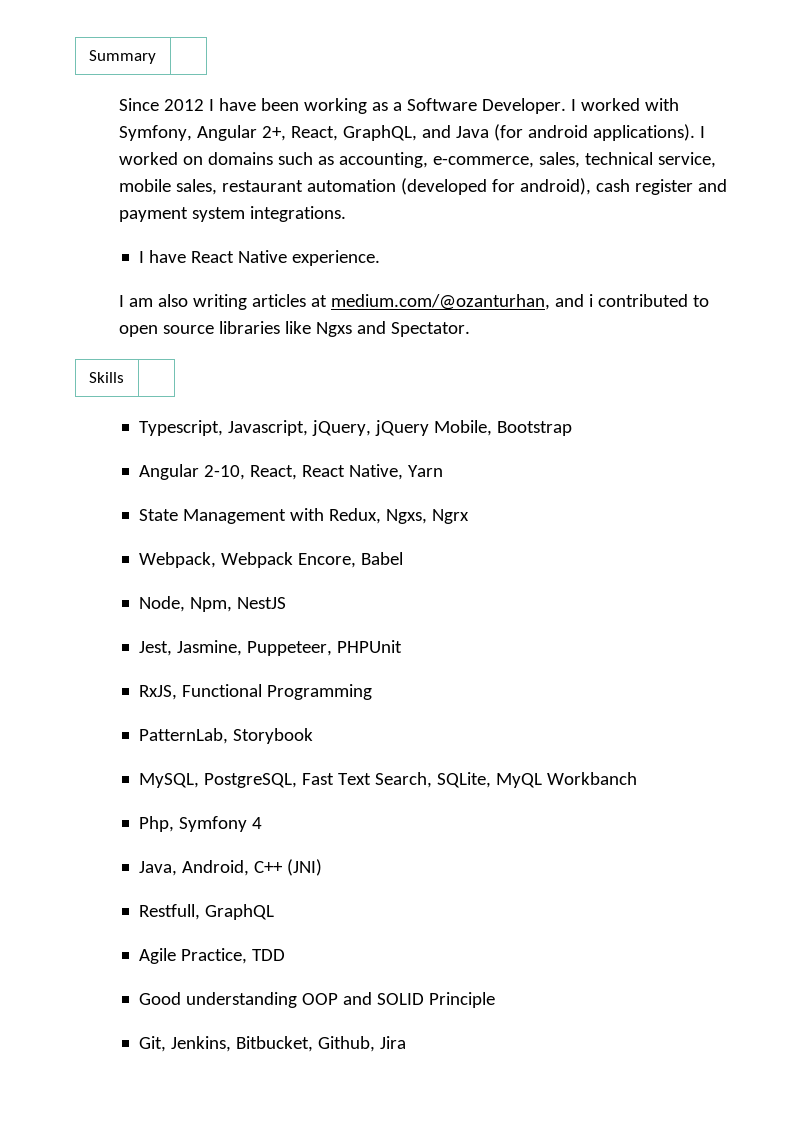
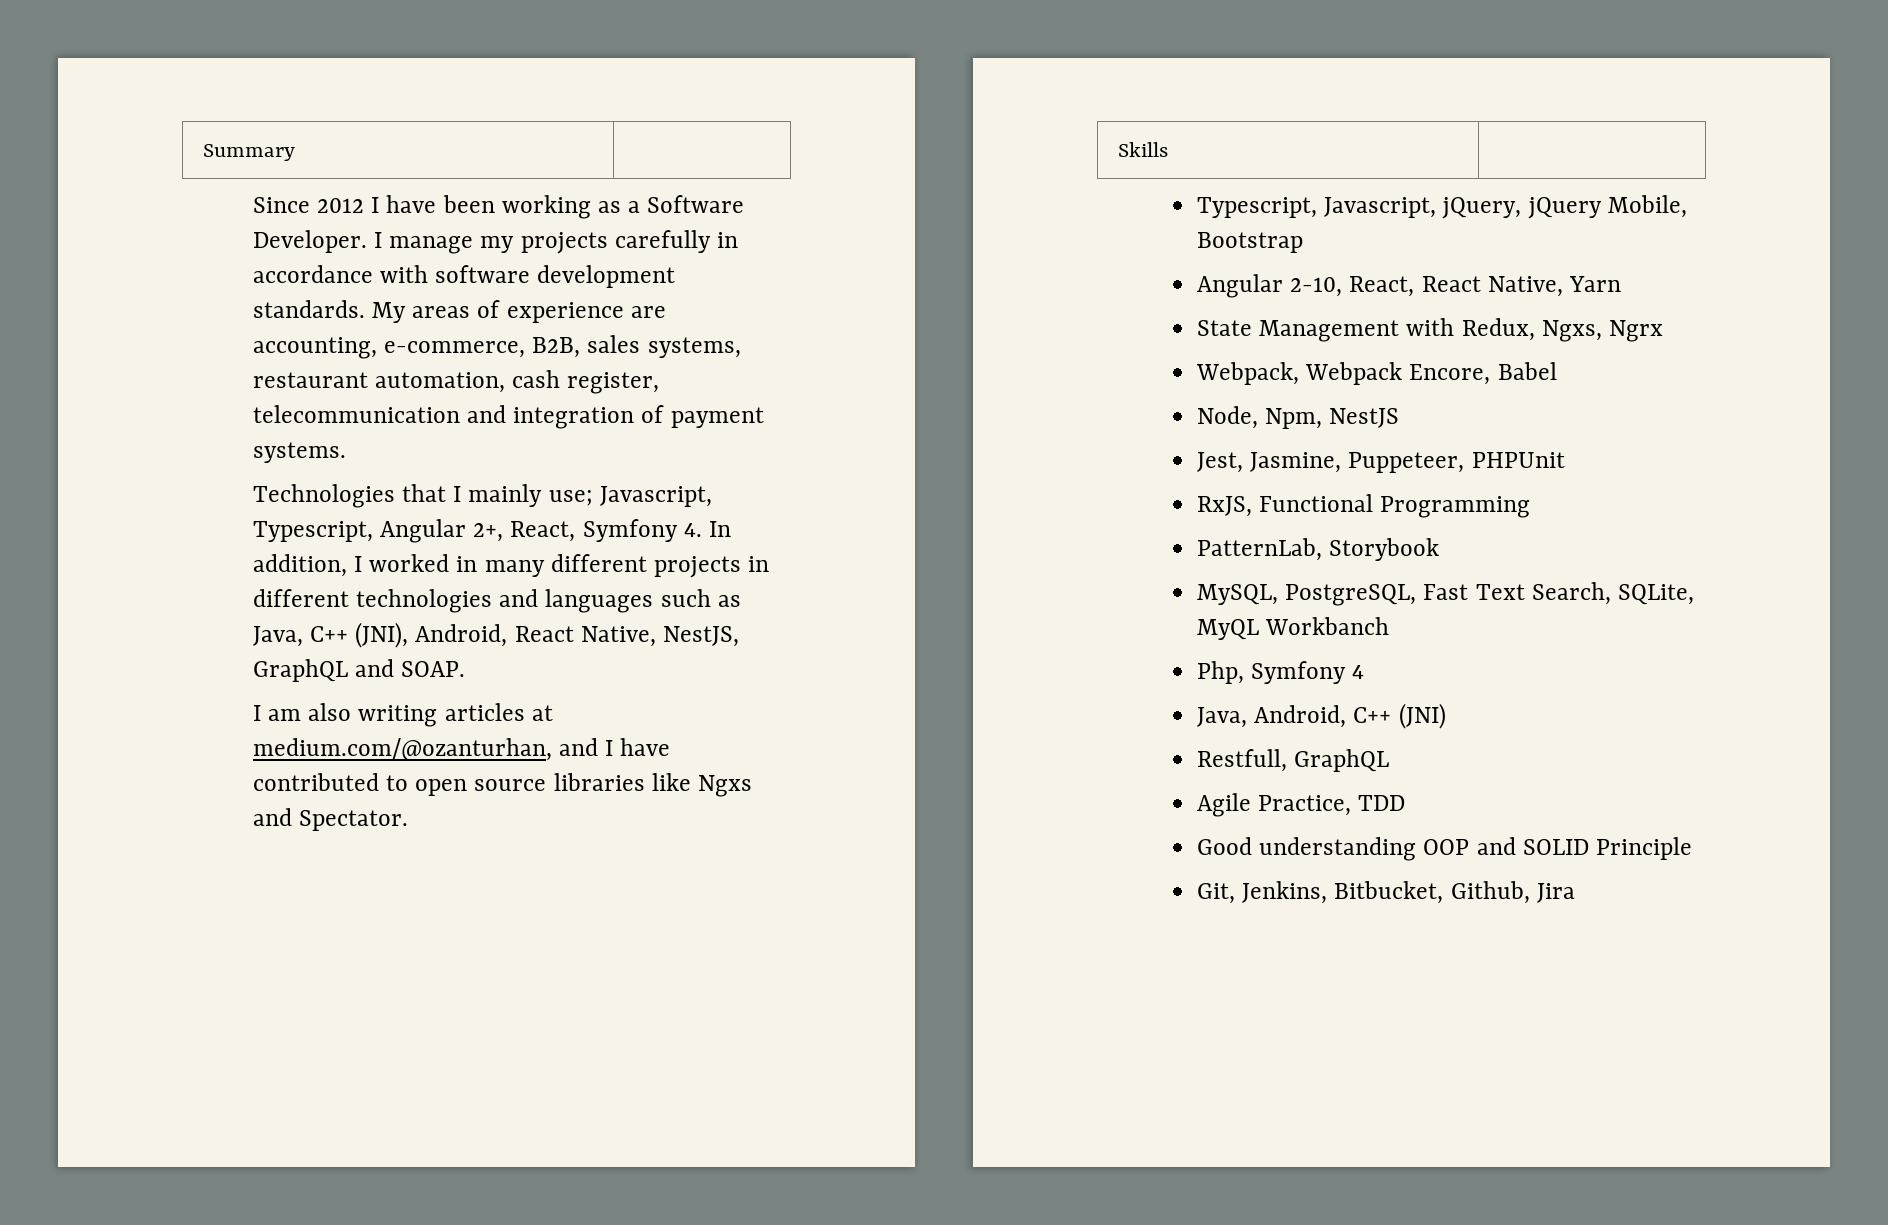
- I worked with Symfony, Angular 2+, React, GraphQL, and Java (for android applications). I worked on domains such as accounting, e-commerce, sales, technical service, mobile sales, restaurant automation (developed for android), cash register and payment system integrations.
- I have React Native experience.
+ I manage my projects carefully in accordance with software development standards. My areas of experience are accounting, e-commerce, B2B, sales systems, restaurant automation, cash register, telecommunication and integration of payment systems.
+ Technologies that I mainly use; Javascript, Typescript, Angular 2+, React, Symfony 4. In addition, I worked in many different projects in different technologies and languages such as Java, C++ (JNI), Android, React Native, NestJS, GraphQL and SOAP.
- I am also writing articles at medium.com/@ozanturhan, and i contributed to open source libraries like Ngxs and Spectator.
+ I am also writing articles at medium.com/@ozanturhan, and I have contributed to open source libraries like Ngxs and Spectator.

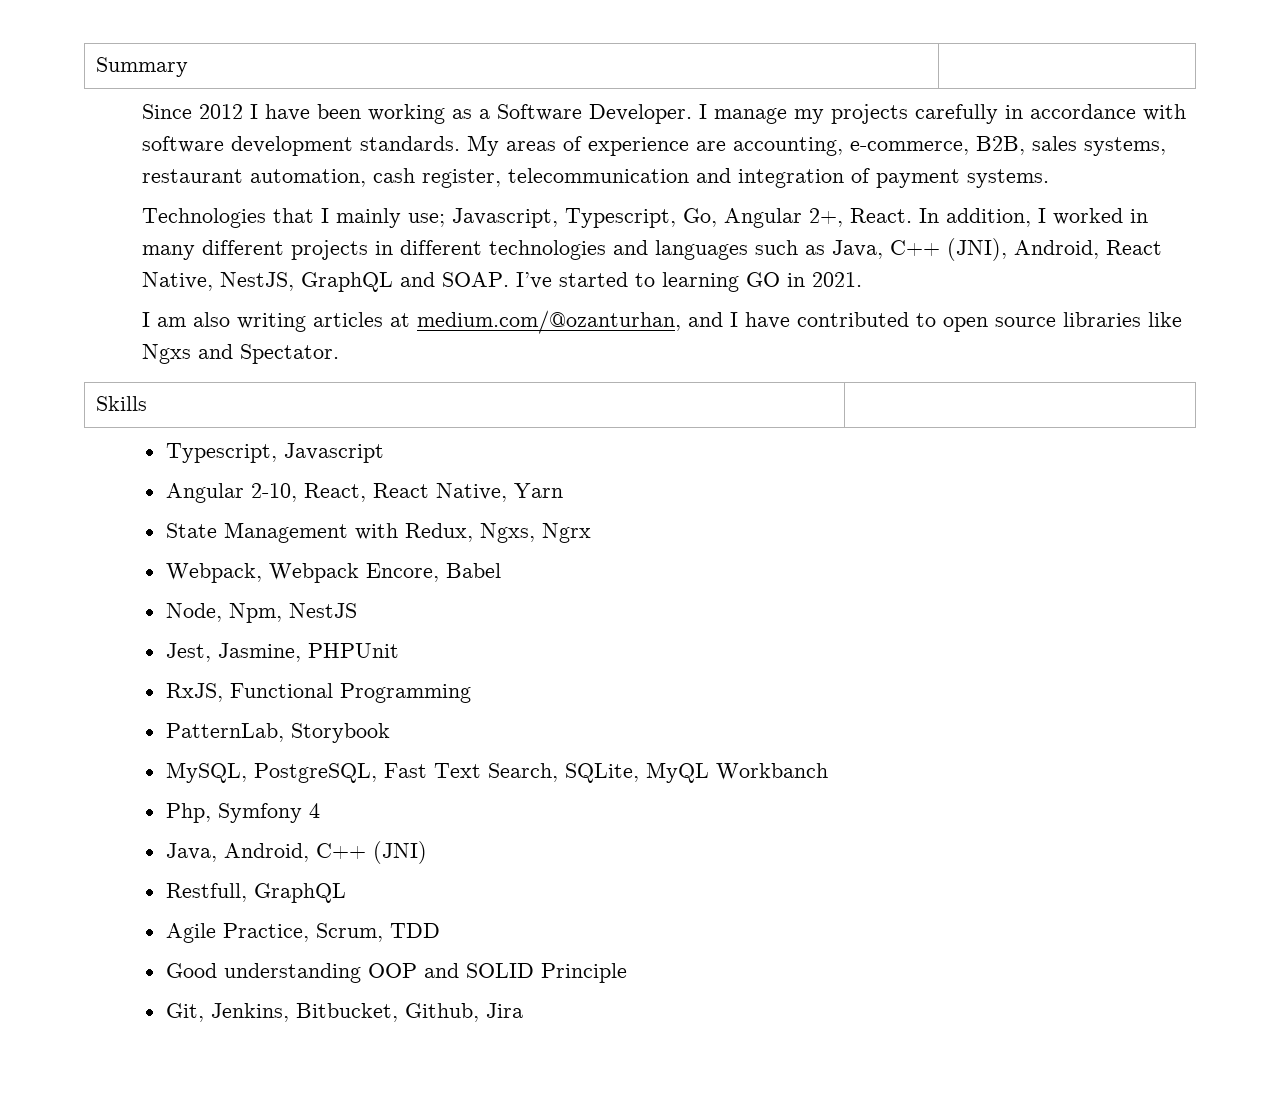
- Technologies that I mainly use; Javascript, Typescript, Angular 2+, React, Symfony 4. In addition, I worked in many different projects in different technologies and languages such as Java, C++ (JNI), Android, React Native, NestJS, GraphQL and SOAP.
+ Technologies that I mainly use; Javascript, Typescript, Go, Angular 2+, React. In addition, I worked in many different projects in different technologies and languages such as Java, C++ (JNI), Android, React Native, NestJS, GraphQL and SOAP. I’ve started to learning GO in 2021.
- Typescript, Javascript, jQuery, jQuery Mobile, Bootstrap
+ Typescript, Javascript
- Jest, Jasmine, Puppeteer, PHPUnit
+ Jest, Jasmine, PHPUnit
- Agile Practice, TDD
+ Agile Practice, Scrum, TDD

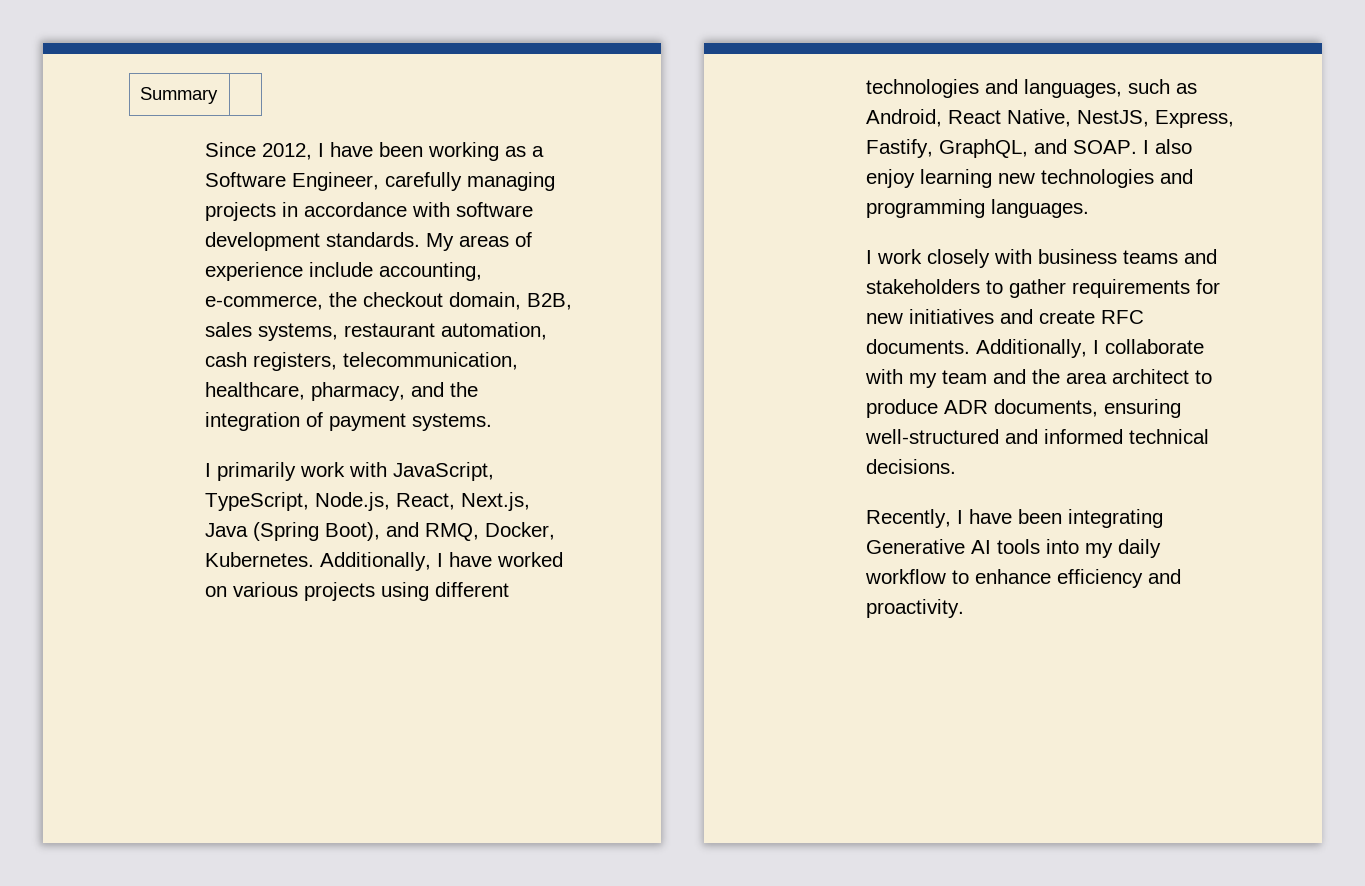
- Since 2012 I have been working as a Software Developer. I manage my projects carefully in accordance with software development standards.
+ Since 2012, I have been working as a Software Engineer, carefully managing projects in accordance with software development standards.
- My areas of experience are accounting, e-commerce, B2B, sales systems, restaurant automation, cash register, telecommunication and integration of payment systems.
- Technologies that I mainly use; Javascript, Typescript, Go, Angular 2+, React. In addition, I worked in many different projects in different technologies and languages such as Java, C++ (JNI), Android, React Native, NestJS, GraphQL and SOAP. I’ve started to learning GO in 2021.
- I am also writing articles at medium.com/@ozanturhan, and I have contributed to open source libraries like Ngxs and Spectator.
- Skills |
- Typescript, Javascript
- Angular 2-10, React, React Native, Yarn
- State Management with Redux, Ngxs, Ngrx
- Webpack, Webpack Encore, Babel
- Node, Npm, NestJS
- Jest, Jasmine, PHPUnit
- RxJS, Functional Programming
- PatternLab, Storybook
- MySQL, PostgreSQL, Fast Text Search, SQLite, MyQL Workbanch
- Php, Symfony 4
- Java, Android, C++ (JNI)
- Restfull, GraphQL
- Agile Practice, Scrum, TDD
- Good understanding OOP and SOLID Principle
- Git, Jenkins, Bitbucket, Github, Jira
+ My areas of experience include accounting, e-commerce, the checkout domain, B2B, sales systems, restaurant automation, cash registers, telecommunication, healthcare, pharmacy, and the integration of payment systems.
+ I primarily work with JavaScript, TypeScript, Node.js, React, Next.js, Java (Spring Boot), and RMQ, Docker, Kubernetes. Additionally, I have worked on various projects using different technologies and languages, such as Android, React Native, NestJS, Express, Fastify, GraphQL, and SOAP. I also enjoy learning new technologies and programming languages.
+ I work closely with business teams and stakeholders to gather requirements for new initiatives and create RFC documents. Additionally, I collaborate with my team and the area architect to produce ADR documents, ensuring well-structured and informed technical decisions.
+ Recently, I have been integrating Generative AI tools into my daily workflow to enhance efficiency and proactivity.

